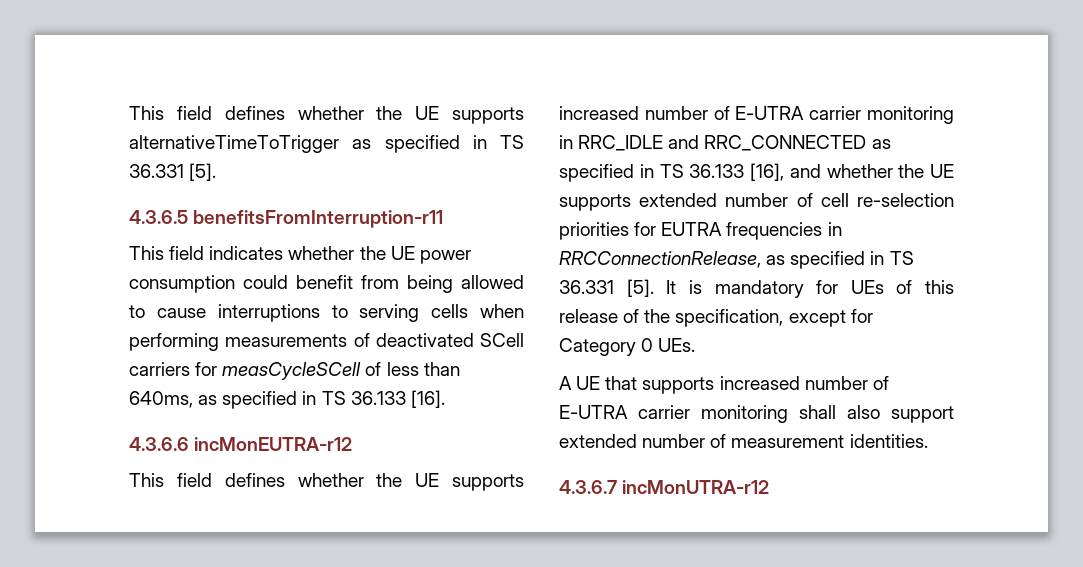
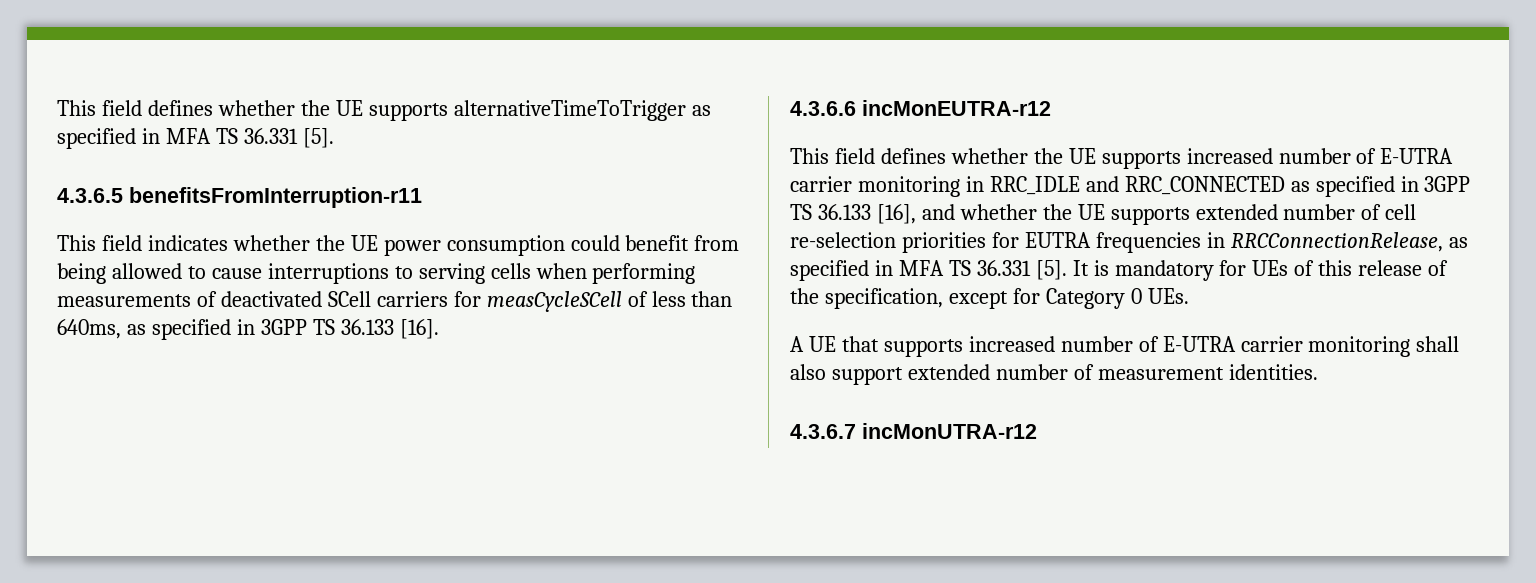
- This field defines whether the UE supports alternativeTimeToTrigger as specified in TS 36.331 [5].
+ This field defines whether the UE supports alternativeTimeToTrigger as specified in MFA TS 36.331 [5].
- This field indicates whether the UE power consumption could benefit from being allowed to cause interruptions to serving cells when performing measurements of deactivated SCell carriers for measCycleSCell of less than 640ms, as specified in TS 36.133 [16].
+ This field indicates whether the UE power consumption could benefit from being allowed to cause interruptions to serving cells when performing measurements of deactivated SCell carriers for measCycleSCell of less than 640ms, as specified in 3GPP TS 36.133 [16].
- This field defines whether the UE supports increased number of E-UTRA carrier monitoring in RRC_IDLE and RRC_CONNECTED as specified in TS 36.133 [16], and whether the UE supports extended number of cell re-selection priorities for EUTRA frequencies in RRCConnectionRelease, as specified in TS 36.331 [5].
+ This field defines whether the UE supports increased number of E-UTRA carrier monitoring in RRC_IDLE and RRC_CONNECTED as specified in 3GPP TS 36.133 [16], and whether the UE supports extended number of cell re-selection priorities for EUTRA frequencies in RRCConnectionRelease, as specified in MFA TS 36.331 [5].

